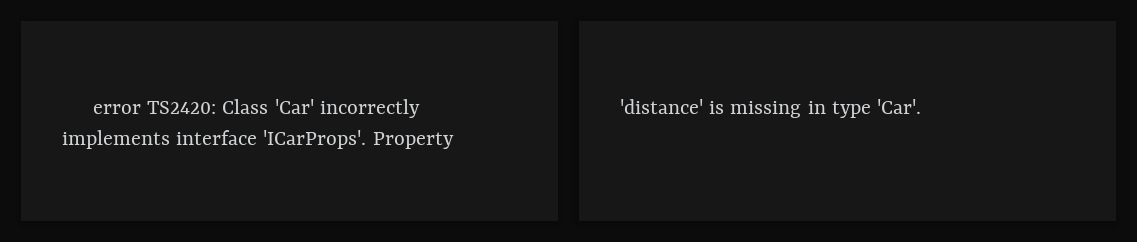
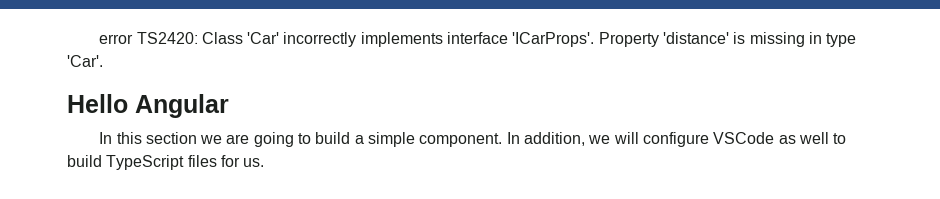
+ Hello Angular
+ In this section we are going to build a simple component. In addition, we will configure VSCode as well to build TypeScript files for us.

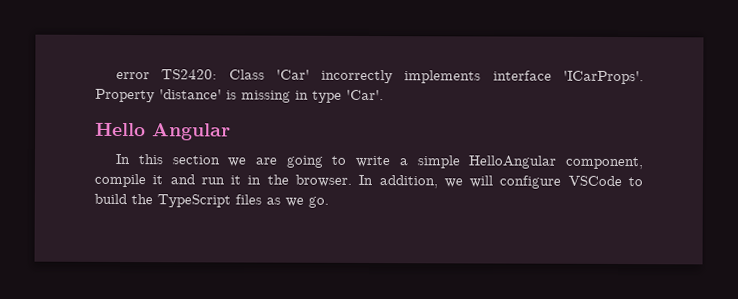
- In this section we are going to build a simple component.
+ In this section we are going to write a simple HelloAngular component, compile it and run it in the browser.
- In addition, we will configure VSCode as well to build TypeScript files for us.
+ In addition, we will configure VSCode to build the TypeScript files as we go.

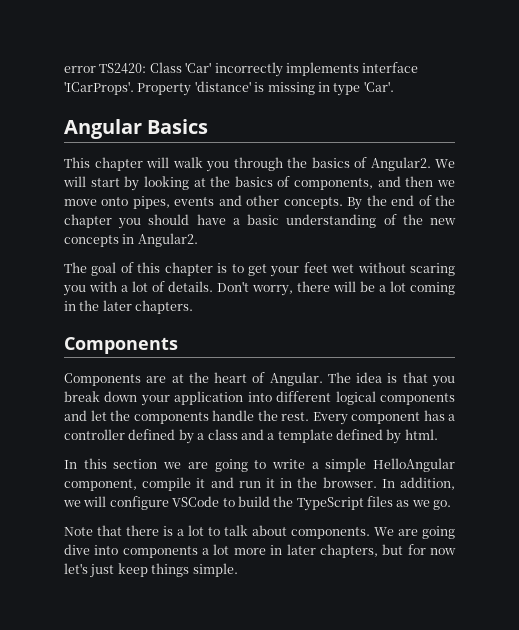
- Hello Angular
+ Angular Basics
+ This chapter will walk you through the basics of Angular2. We will start by looking at the basics of components, and then we move onto pipes, events and other concepts. By the end of the chapter you should have a basic understanding of the new concepts in Angular2.
+ The goal of this chapter is to get your feet wet without scaring you with a lot of details. Don't worry, there will be a lot coming in the later chapters.
+ Components
+ Components are at the heart of Angular. The idea is that you break down your application into different logical components and let the components handle the rest. Every component has a controller defined by a class and a template defined by html.
+ Note that there is a lot to talk about components. We are going dive into components a lot more in later chapters, but for now let's just keep things simple.

